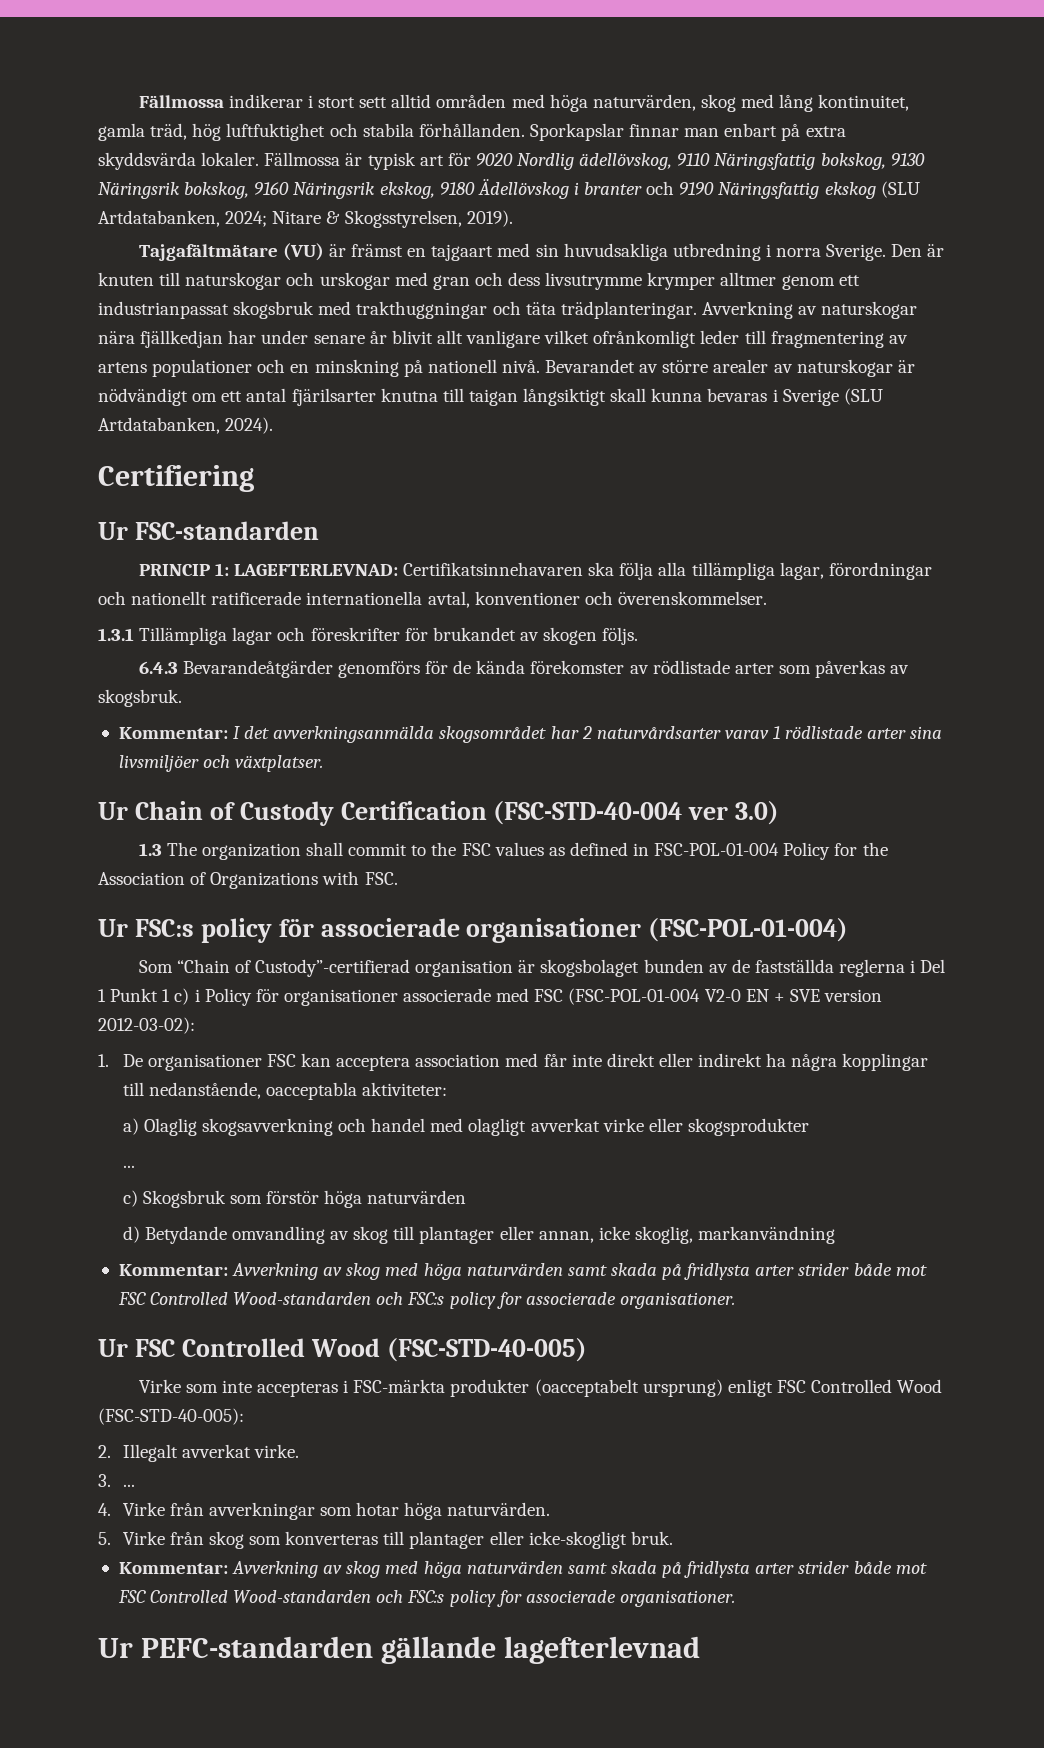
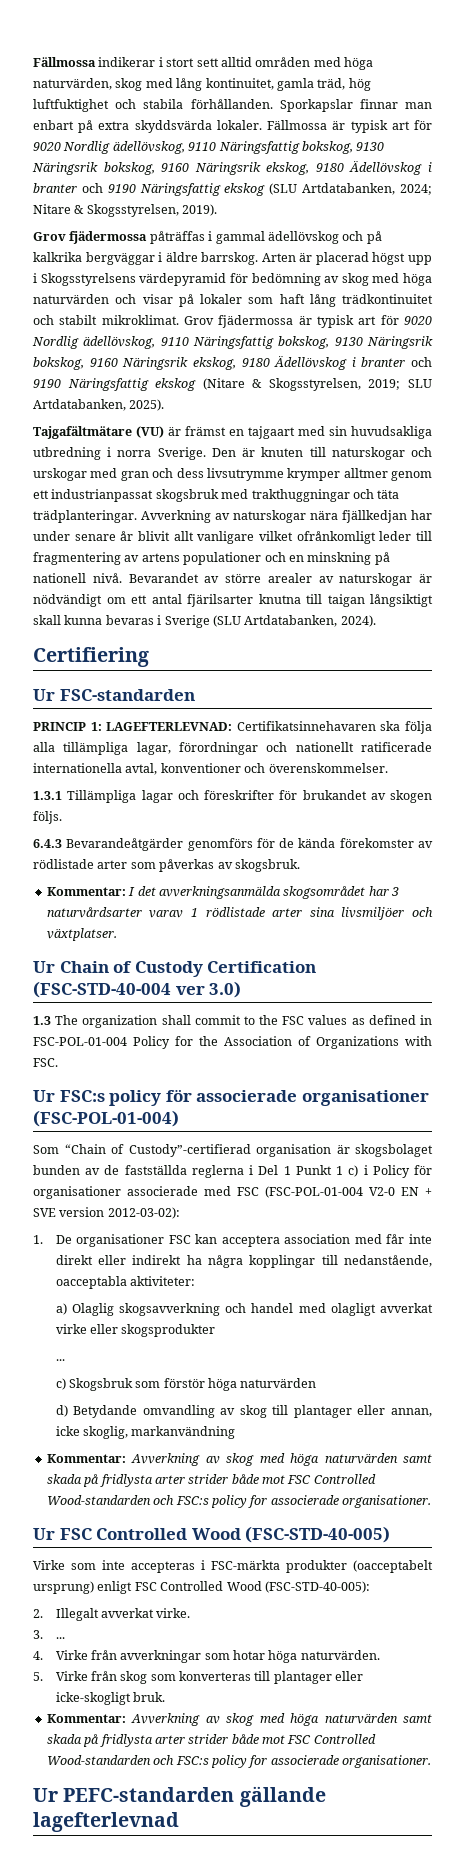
+ Grov fjädermossa påträffas i gammal ädellövskog och på kalkrika bergväggar i äldre barrskog. Arten är placerad högst upp i Skogsstyrelsens värdepyramid för bedömning av skog med höga naturvärden och visar på lokaler som haft lång trädkontinuitet och stabilt mikroklimat. Grov fjädermossa är typisk art för 9020 Nordlig ädellövskog, 9110 Näringsfattig bokskog, 9130 Näringsrik bokskog, 9160 Näringsrik ekskog, 9180 Ädellövskog i branter och 9190 Näringsfattig ekskog (Nitare & Skogsstyrelsen, 2019; SLU Artdatabanken, 2025).
- Kommentar: I det avverkningsanmälda skogsområdet har 2 naturvårdsarter varav 1 rödlistade arter sina livsmiljöer och växtplatser.
+ Kommentar: I det avverkningsanmälda skogsområdet har 3 naturvårdsarter varav 1 rödlistade arter sina livsmiljöer och växtplatser.

